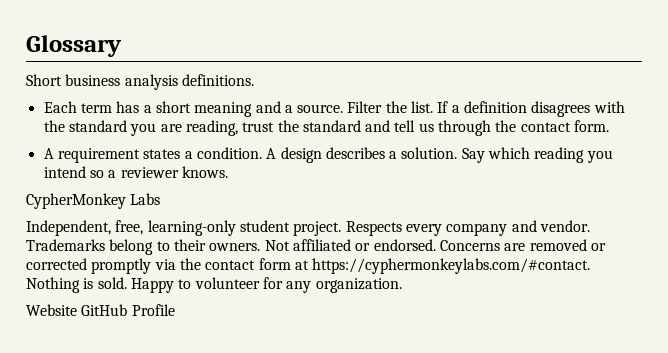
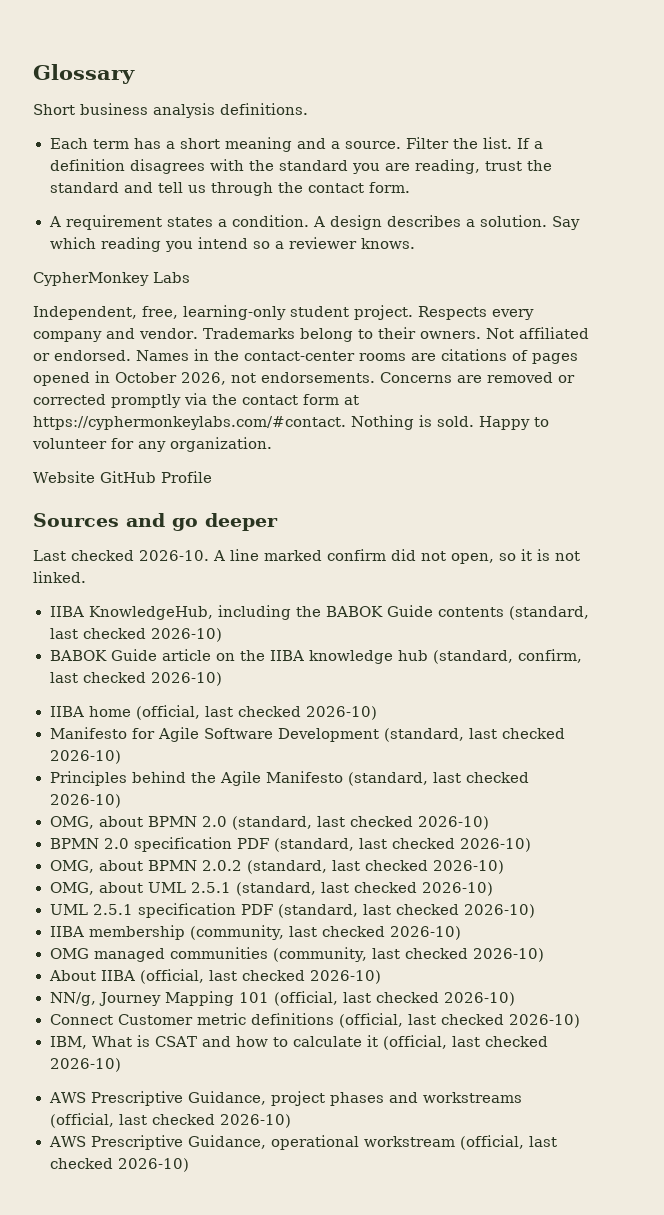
+ Names in the contact-center rooms are citations of pages opened in October 2026, not endorsements.
+ Sources and go deeper
+ Last checked 2026-10. A line marked confirm did not open, so it is not linked.
+ IIBA KnowledgeHub, including the BABOK Guide contents (standard, last checked 2026-10)
+ BABOK Guide article on the IIBA knowledge hub (standard, confirm, last checked 2026-10)
+ IIBA home (official, last checked 2026-10)
+ Manifesto for Agile Software Development (standard, last checked 2026-10)
+ Principles behind the Agile Manifesto (standard, last checked 2026-10)
+ OMG, about BPMN 2.0 (standard, last checked 2026-10)
+ BPMN 2.0 specification PDF (standard, last checked 2026-10)
+ OMG, about BPMN 2.0.2 (standard, last checked 2026-10)
+ OMG, about UML 2.5.1 (standard, last checked 2026-10)
+ UML 2.5.1 specification PDF (standard, last checked 2026-10)
+ IIBA membership (community, last checked 2026-10)
+ OMG managed communities (community, last checked 2026-10)
+ About IIBA (official, last checked 2026-10)
+ NN/g, Journey Mapping 101 (official, last checked 2026-10)
+ Connect Customer metric definitions (official, last checked 2026-10)
+ IBM, What is CSAT and how to calculate it (official, last checked 2026-10)
+ AWS Prescriptive Guidance, project phases and workstreams (official, last checked 2026-10)
+ AWS Prescriptive Guidance, operational workstream (official, last checked 2026-10)

